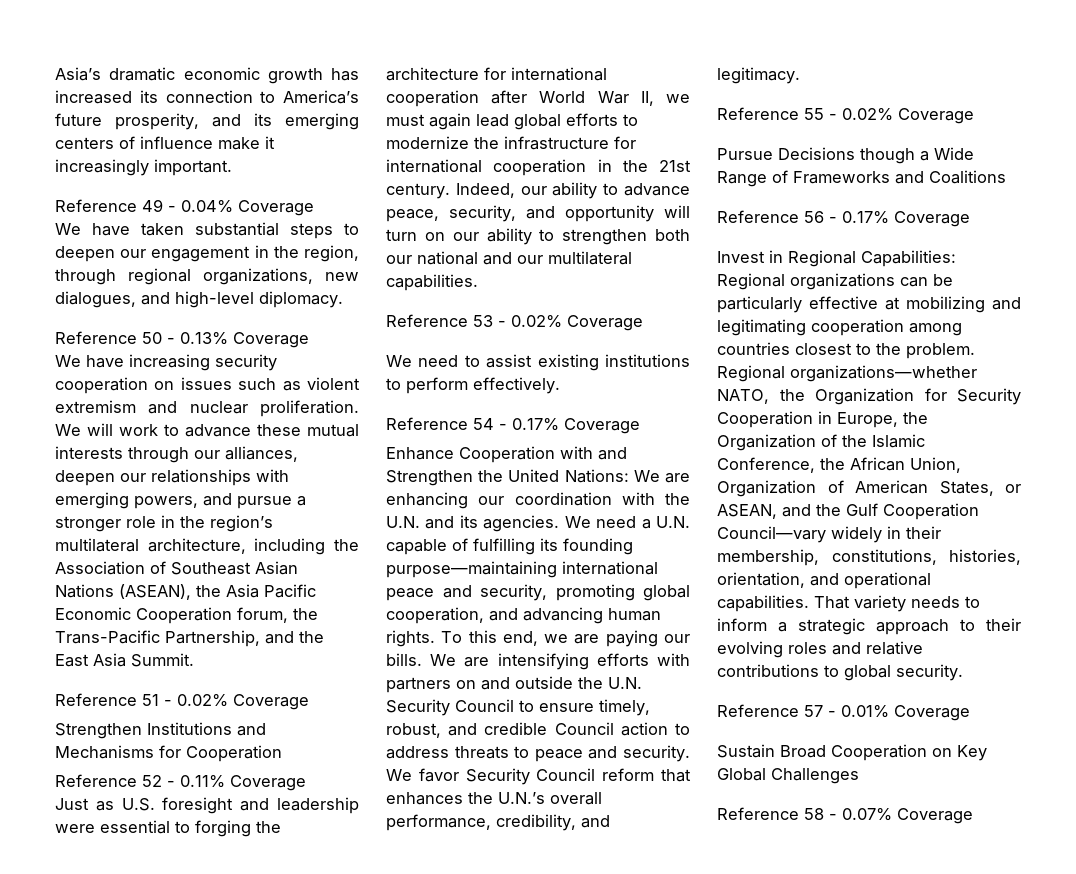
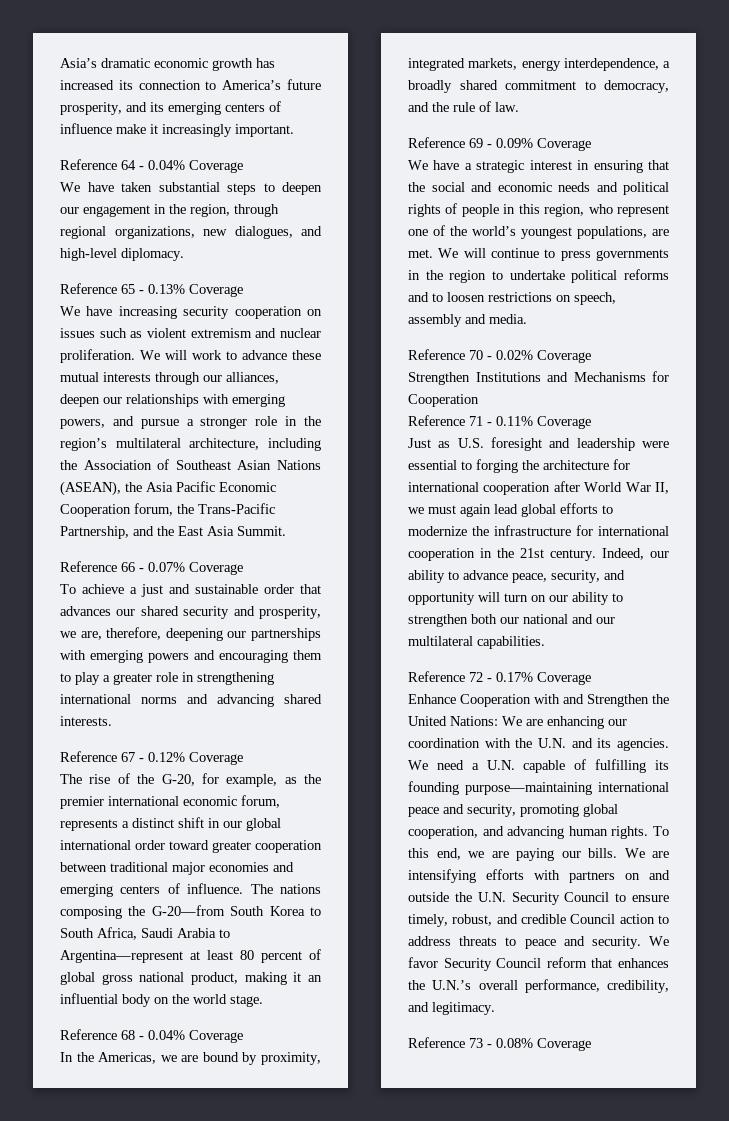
- Reference 49 - 0.04% Coverage
+ Reference 64 - 0.04% Coverage
- Reference 50 - 0.13% Coverage
+ Reference 65 - 0.13% Coverage
- Reference 51 - 0.02% Coverage
+ Reference 66 - 0.07% Coverage
+ To achieve a just and sustainable order that advances our shared security and prosperity, we are, therefore, deepening our partnerships with emerging powers and encouraging them to play a greater role in strengthening international norms and advancing shared interests.
+ Reference 67 - 0.12% Coverage
+ The rise of the G-20, for example, as the premier international economic forum, represents a distinct shift in our global international order toward greater cooperation between traditional major economies and emerging centers of influence. The nations composing the G-20—from South Korea to South Africa, Saudi Arabia to Argentina—represent at least 80 percent of global gross national product, making it an influential body on the world stage.
+ Reference 68 - 0.04% Coverage
+ In the Americas, we are bound by proximity, integrated markets, energy interdependence, a broadly shared commitment to democracy, and the rule of law.
+ Reference 69 - 0.09% Coverage
+ We have a strategic interest in ensuring that the social and economic needs and political rights of people in this region, who represent one of the world’s youngest populations, are met. We will continue to press governments in the region to undertake political reforms and to loosen restrictions on speech, assembly and media.
+ Reference 70 - 0.02% Coverage
- Reference 52 - 0.11% Coverage
+ Reference 71 - 0.11% Coverage
- Reference 53 - 0.02% Coverage
- We need to assist existing institutions to perform effectively.
- Reference 54 - 0.17% Coverage
+ Reference 72 - 0.17% Coverage
- Reference 55 - 0.02% Coverage
- Pursue Decisions though a Wide Range of Frameworks and Coalitions
- Reference 56 - 0.17% Coverage
- Invest in Regional Capabilities: Regional organizations can be particularly effective at mobilizing and legitimating cooperation among countries closest to the problem. Regional organizations—whether NATO, the Organization for Security Cooperation in Europe, the Organization of the Islamic Conference, the African Union, Organization of American States, or ASEAN, and the Gulf Cooperation Council—vary widely in their membership, constitutions, histories, orientation, and operational capabilities. That variety needs to inform a strategic approach to their evolving roles and relative contributions to global security.
- Reference 57 - 0.01% Coverage
- Sustain Broad Cooperation on Key Global Challenges
- Reference 58 - 0.07% Coverage
+ Reference 73 - 0.08% Coverage

